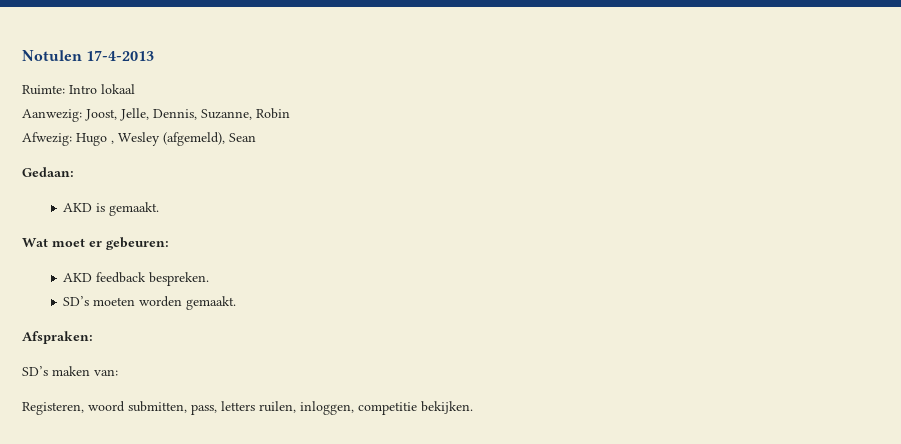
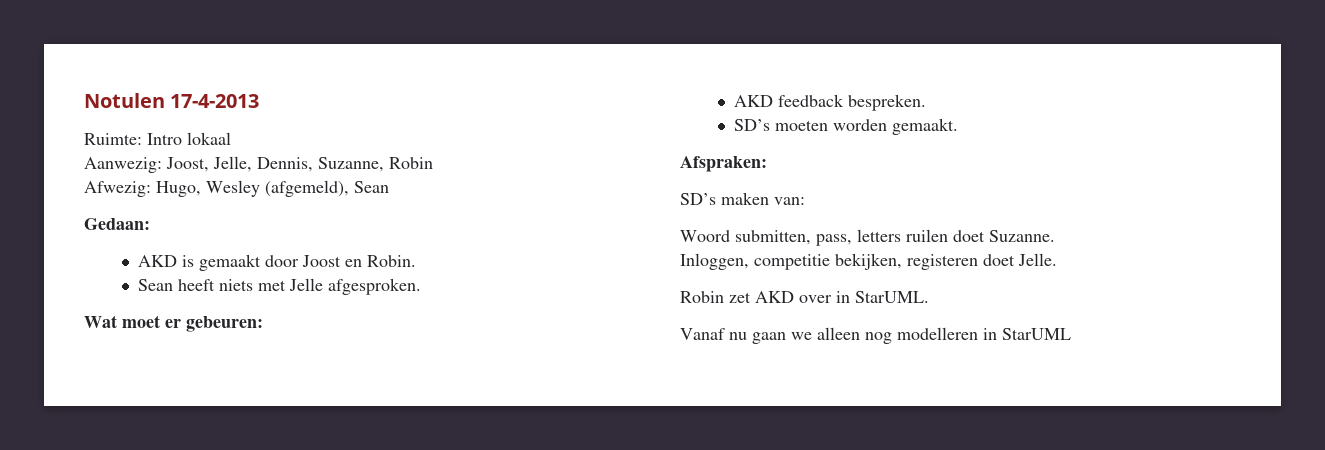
- Afwezig: Hugo , Wesley (afgemeld), Sean
+ Afwezig: Hugo, Wesley (afgemeld), Sean
- AKD is gemaakt.
+ AKD is gemaakt door Joost en Robin.
+ Sean heeft niets met Jelle afgesproken.
- Registeren, woord submitten, pass, letters ruilen, inloggen, competitie bekijken.
+ Woord submitten, pass, letters ruilen doet Suzanne.
+ Inloggen, competitie bekijken, registeren doet Jelle.
+ Robin zet AKD over in StarUML.
+ Vanaf nu gaan we alleen nog modelleren in StarUML

